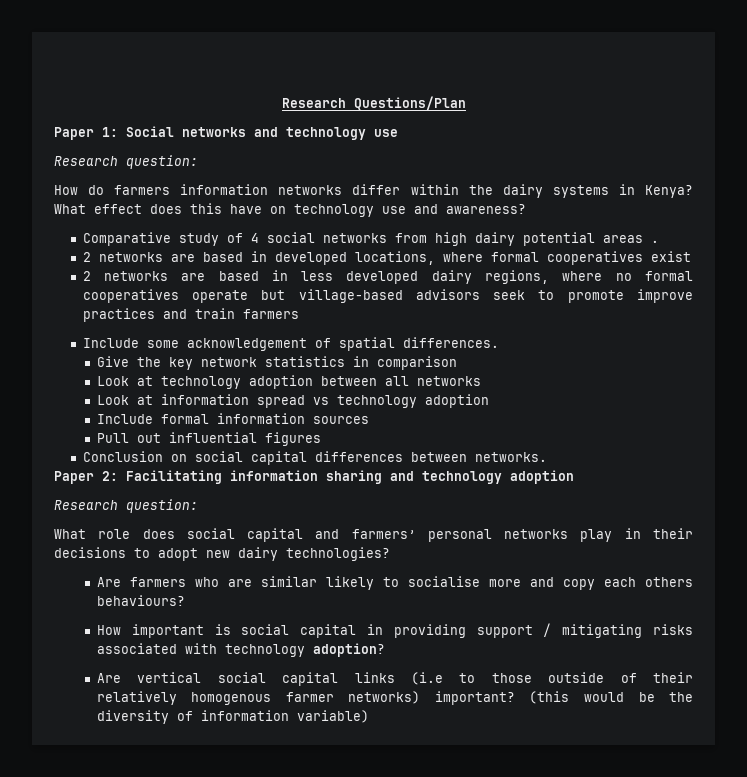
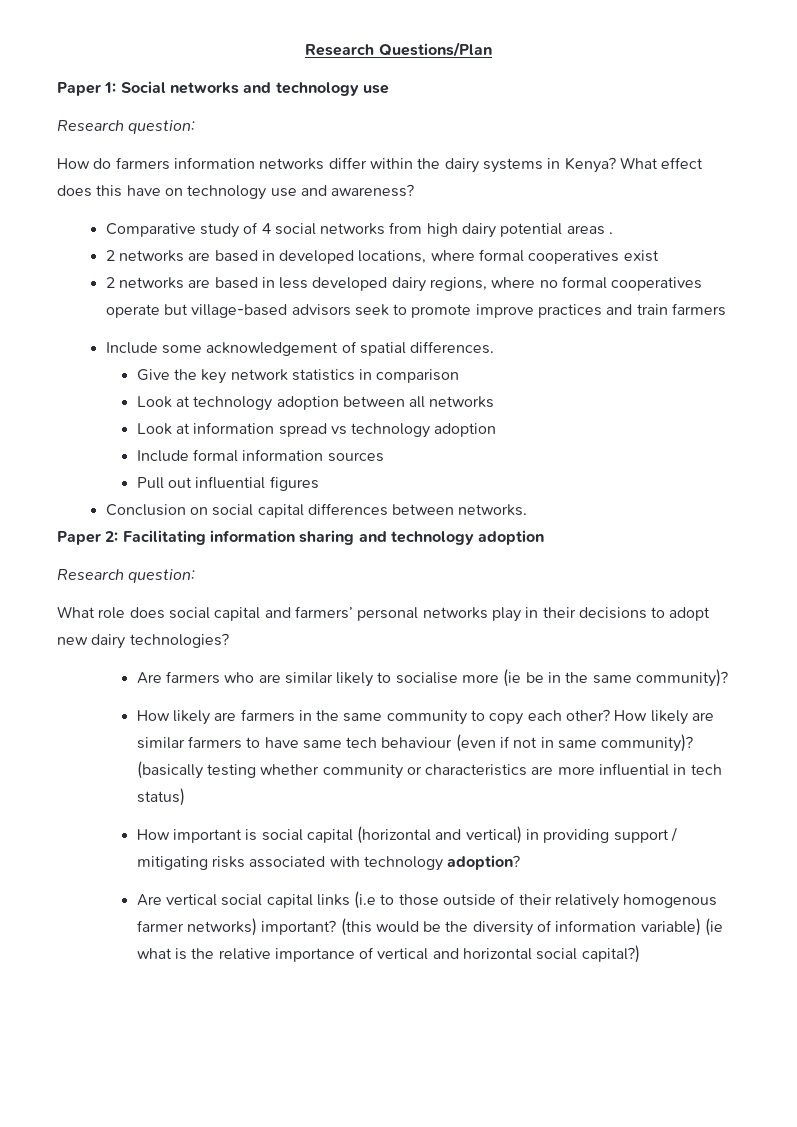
- Are farmers who are similar likely to socialise more and copy each others behaviours?
+ Are farmers who are similar likely to socialise more (ie be in the same community)?
+ How likely are farmers in the same community to copy each other? How likely are similar farmers to have same tech behaviour (even if not in same community)? (basically testing whether community or characteristics are more influential in tech status)
- How important is social capital in providing support / mitigating risks associated with technology adoption?
+ How important is social capital (horizontal and vertical) in providing support / mitigating risks associated with technology adoption?
- (this would be the diversity of information variable)
+ (this would be the diversity of information variable) (ie what is the relative importance of vertical and horizontal social capital?)

